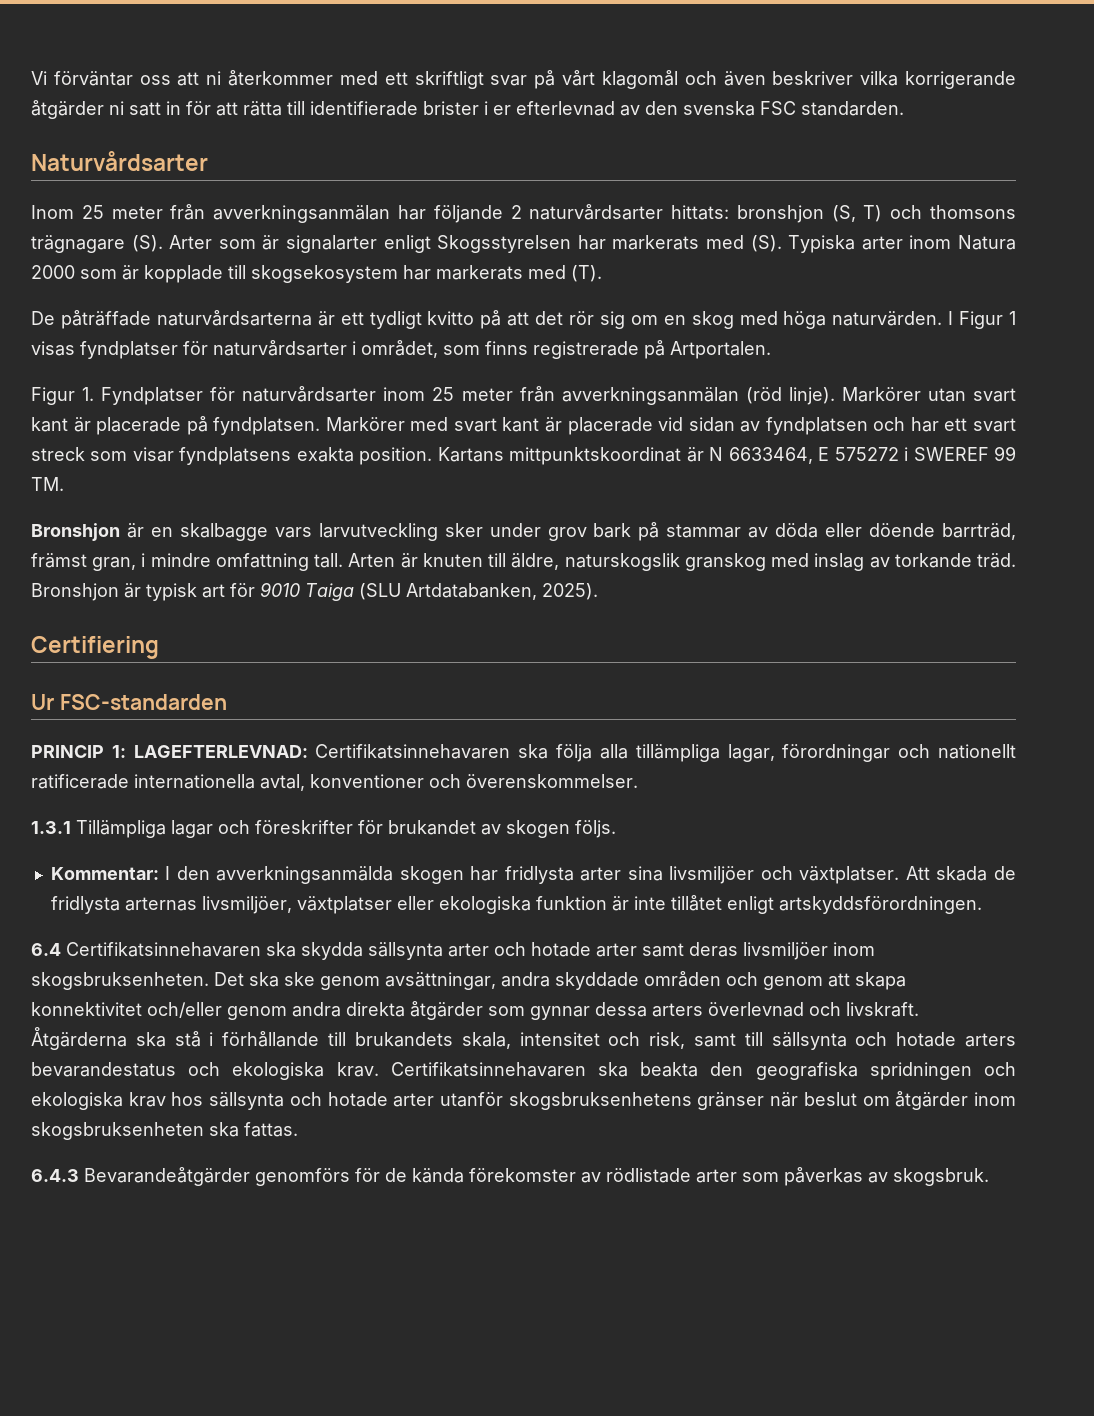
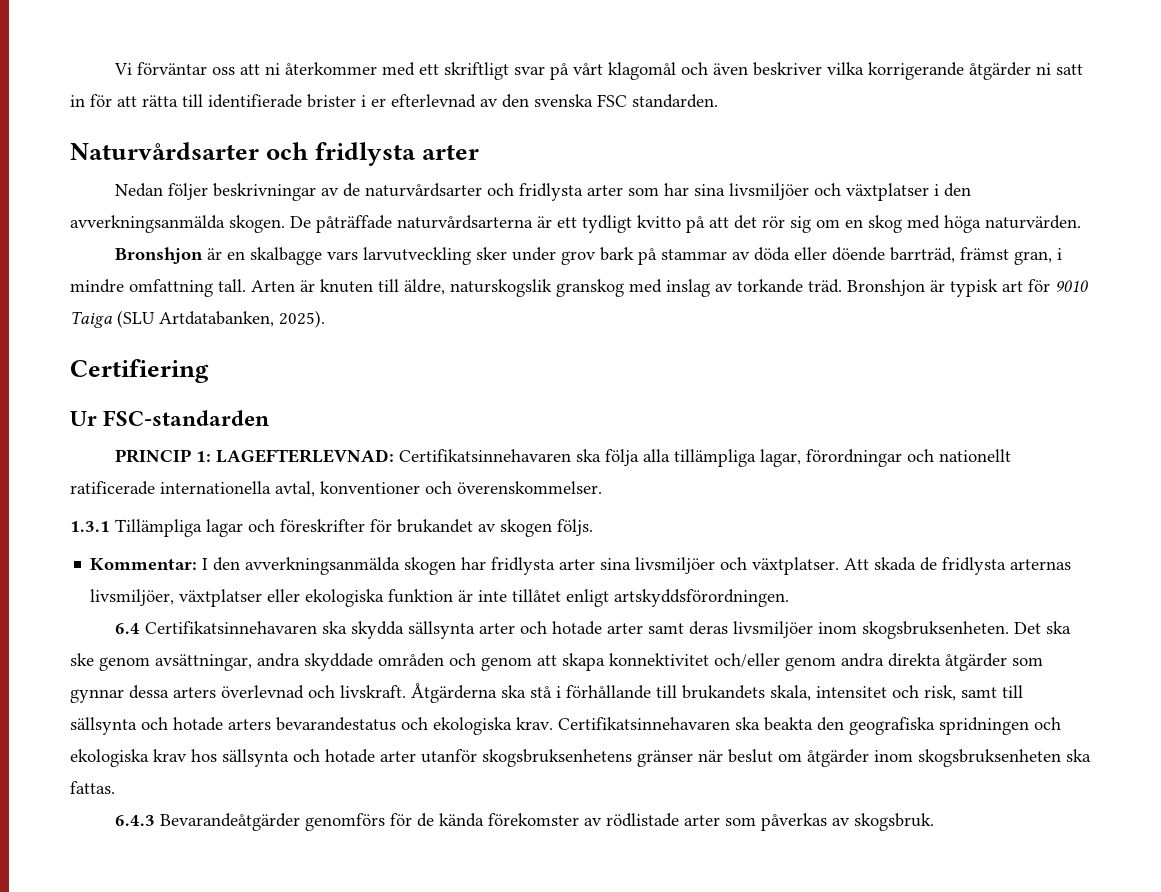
- Naturvårdsarter
- Inom 25 meter från avverkningsanmälan har följande 2 naturvårdsarter hittats: bronshjon (S, T) och thomsons trägnagare (S). Arter som är signalarter enligt Skogsstyrelsen har markerats med (S). Typiska arter inom Natura 2000 som är kopplade till skogsekosystem har markerats med (T).
- De påträffade naturvårdsarterna är ett tydligt kvitto på att det rör sig om en skog med höga naturvärden. I Figur 1 visas fyndplatser för naturvårdsarter i området, som finns registrerade på Artportalen.
- Figur 1. Fyndplatser för naturvårdsarter inom 25 meter från avverkningsanmälan (röd linje). Markörer utan svart kant är placerade på fyndplatsen. Markörer med svart kant är placerade vid sidan av fyndplatsen och har ett svart streck som visar fyndplatsens exakta position. Kartans mittpunktskoordinat är N 6633464, E 575272 i SWEREF 99 TM.
+ Naturvårdsarter och fridlysta arter
+ Nedan följer beskrivningar av de naturvårdsarter och fridlysta arter som har sina livsmiljöer och växtplatser i den avverkningsanmälda skogen. De påträffade naturvårdsarterna är ett tydligt kvitto på att det rör sig om en skog med höga naturvärden.

